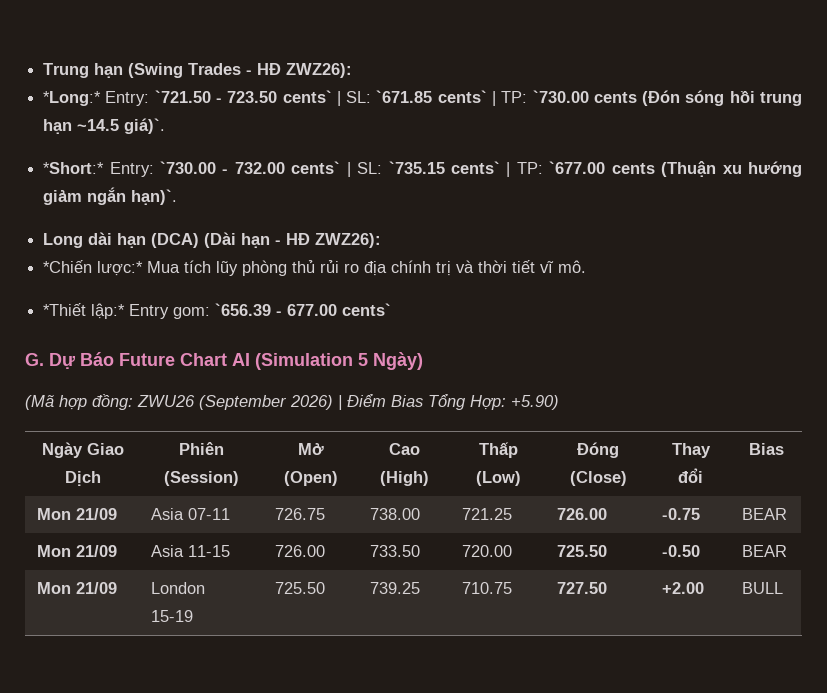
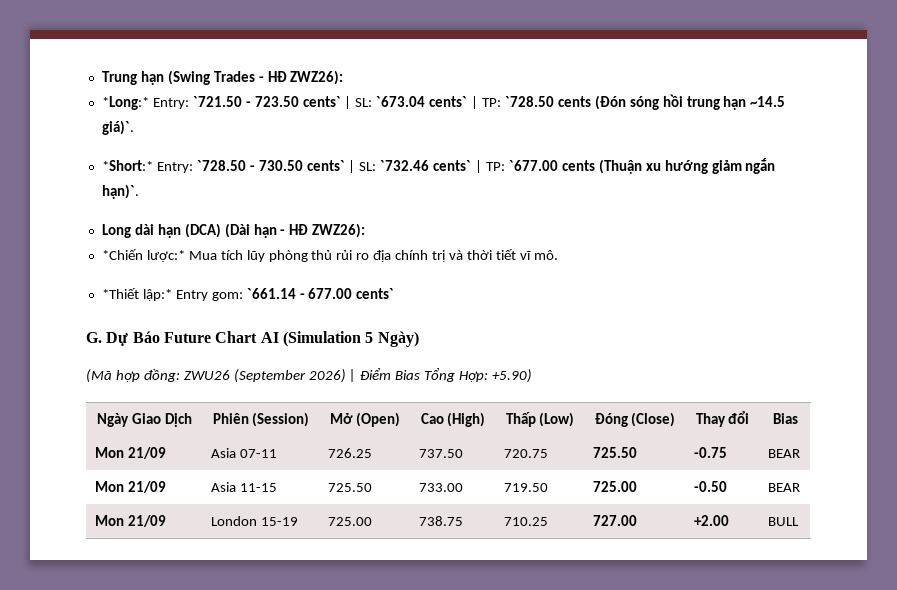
- *Long:* Entry: `721.50 - 723.50 cents` | SL: `671.85 cents` | TP: `730.00 cents (Đón sóng hồi trung hạn ~14.5 giá)`.
+ *Long:* Entry: `721.50 - 723.50 cents` | SL: `673.04 cents` | TP: `728.50 cents (Đón sóng hồi trung hạn ~14.5 giá)`.
- *Short:* Entry: `730.00 - 732.00 cents` | SL: `735.15 cents` | TP: `677.00 cents (Thuận xu hướng giảm ngắn hạn)`.
+ *Short:* Entry: `728.50 - 730.50 cents` | SL: `732.46 cents` | TP: `677.00 cents (Thuận xu hướng giảm ngắn hạn)`.
- *Thiết lập:* Entry gom: `656.39 - 677.00 cents`
+ *Thiết lập:* Entry gom: `661.14 - 677.00 cents`
- Mon 21/09 | Asia 07-11 | 726.75 | 738.00 | 721.25 | 726.00 | -0.75 | BEAR
+ Mon 21/09 | Asia 07-11 | 726.25 | 737.50 | 720.75 | 725.50 | -0.75 | BEAR
- Mon 21/09 | Asia 11-15 | 726.00 | 733.50 | 720.00 | 725.50 | -0.50 | BEAR
+ Mon 21/09 | Asia 11-15 | 725.50 | 733.00 | 719.50 | 725.00 | -0.50 | BEAR
- Mon 21/09 | London 15-19 | 725.50 | 739.25 | 710.75 | 727.50 | +2.00 | BULL
+ Mon 21/09 | London 15-19 | 725.00 | 738.75 | 710.25 | 727.00 | +2.00 | BULL

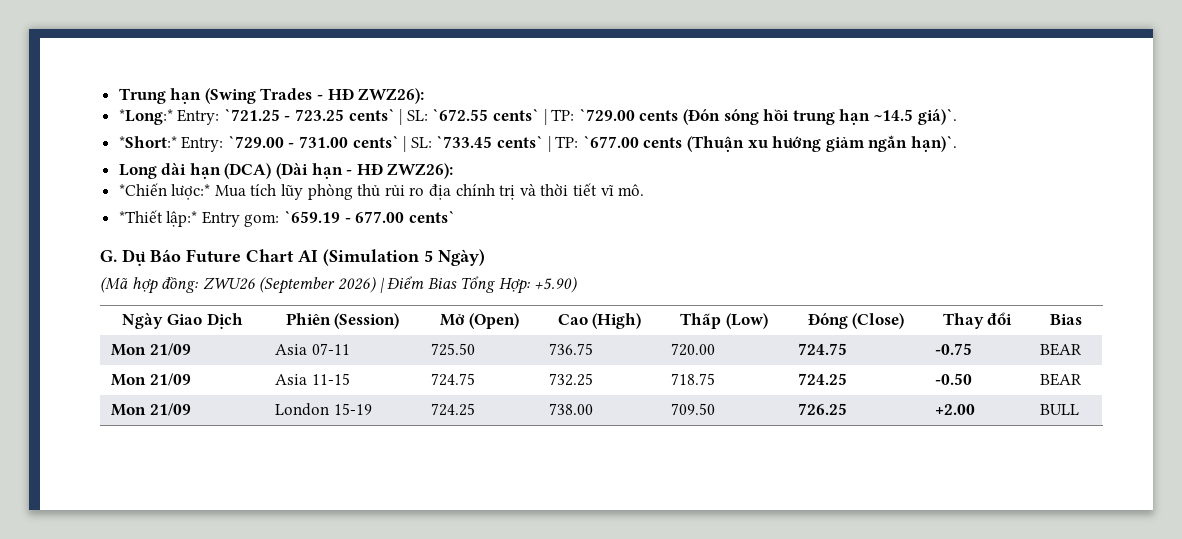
- *Long:* Entry: `721.50 - 723.50 cents` | SL: `673.04 cents` | TP: `728.50 cents (Đón sóng hồi trung hạn ~14.5 giá)`.
+ *Long:* Entry: `721.25 - 723.25 cents` | SL: `672.55 cents` | TP: `729.00 cents (Đón sóng hồi trung hạn ~14.5 giá)`.
- *Short:* Entry: `728.50 - 730.50 cents` | SL: `732.46 cents` | TP: `677.00 cents (Thuận xu hướng giảm ngắn hạn)`.
+ *Short:* Entry: `729.00 - 731.00 cents` | SL: `733.45 cents` | TP: `677.00 cents (Thuận xu hướng giảm ngắn hạn)`.
- *Thiết lập:* Entry gom: `661.14 - 677.00 cents`
+ *Thiết lập:* Entry gom: `659.19 - 677.00 cents`
- Mon 21/09 | Asia 07-11 | 726.25 | 737.50 | 720.75 | 725.50 | -0.75 | BEAR
+ Mon 21/09 | Asia 07-11 | 725.50 | 736.75 | 720.00 | 724.75 | -0.75 | BEAR
- Mon 21/09 | Asia 11-15 | 725.50 | 733.00 | 719.50 | 725.00 | -0.50 | BEAR
+ Mon 21/09 | Asia 11-15 | 724.75 | 732.25 | 718.75 | 724.25 | -0.50 | BEAR
- Mon 21/09 | London 15-19 | 725.00 | 738.75 | 710.25 | 727.00 | +2.00 | BULL
+ Mon 21/09 | London 15-19 | 724.25 | 738.00 | 709.50 | 726.25 | +2.00 | BULL

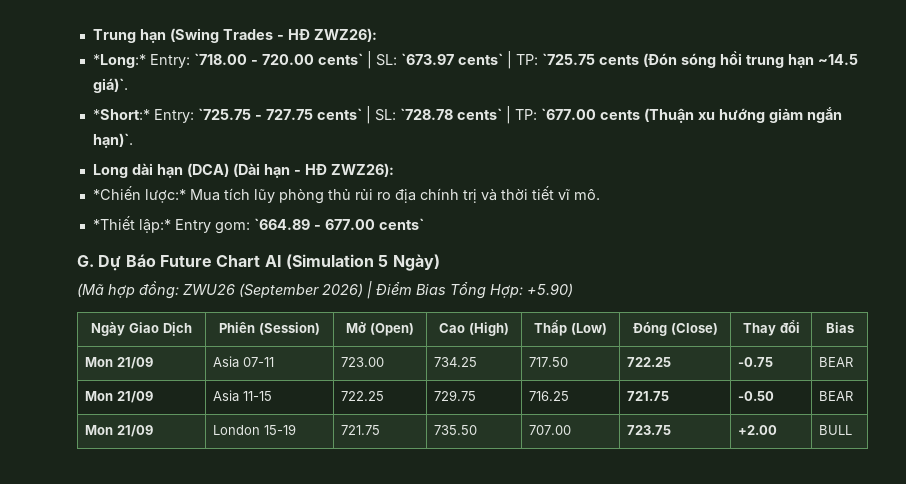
- *Long:* Entry: `721.25 - 723.25 cents` | SL: `672.55 cents` | TP: `729.00 cents (Đón sóng hồi trung hạn ~14.5 giá)`.
+ *Long:* Entry: `718.00 - 720.00 cents` | SL: `673.97 cents` | TP: `725.75 cents (Đón sóng hồi trung hạn ~14.5 giá)`.
- *Short:* Entry: `729.00 - 731.00 cents` | SL: `733.45 cents` | TP: `677.00 cents (Thuận xu hướng giảm ngắn hạn)`.
+ *Short:* Entry: `725.75 - 727.75 cents` | SL: `728.78 cents` | TP: `677.00 cents (Thuận xu hướng giảm ngắn hạn)`.
- *Thiết lập:* Entry gom: `659.19 - 677.00 cents`
+ *Thiết lập:* Entry gom: `664.89 - 677.00 cents`
- Mon 21/09 | Asia 07-11 | 725.50 | 736.75 | 720.00 | 724.75 | -0.75 | BEAR
+ Mon 21/09 | Asia 07-11 | 723.00 | 734.25 | 717.50 | 722.25 | -0.75 | BEAR
- Mon 21/09 | Asia 11-15 | 724.75 | 732.25 | 718.75 | 724.25 | -0.50 | BEAR
+ Mon 21/09 | Asia 11-15 | 722.25 | 729.75 | 716.25 | 721.75 | -0.50 | BEAR
- Mon 21/09 | London 15-19 | 724.25 | 738.00 | 709.50 | 726.25 | +2.00 | BULL
+ Mon 21/09 | London 15-19 | 721.75 | 735.50 | 707.00 | 723.75 | +2.00 | BULL

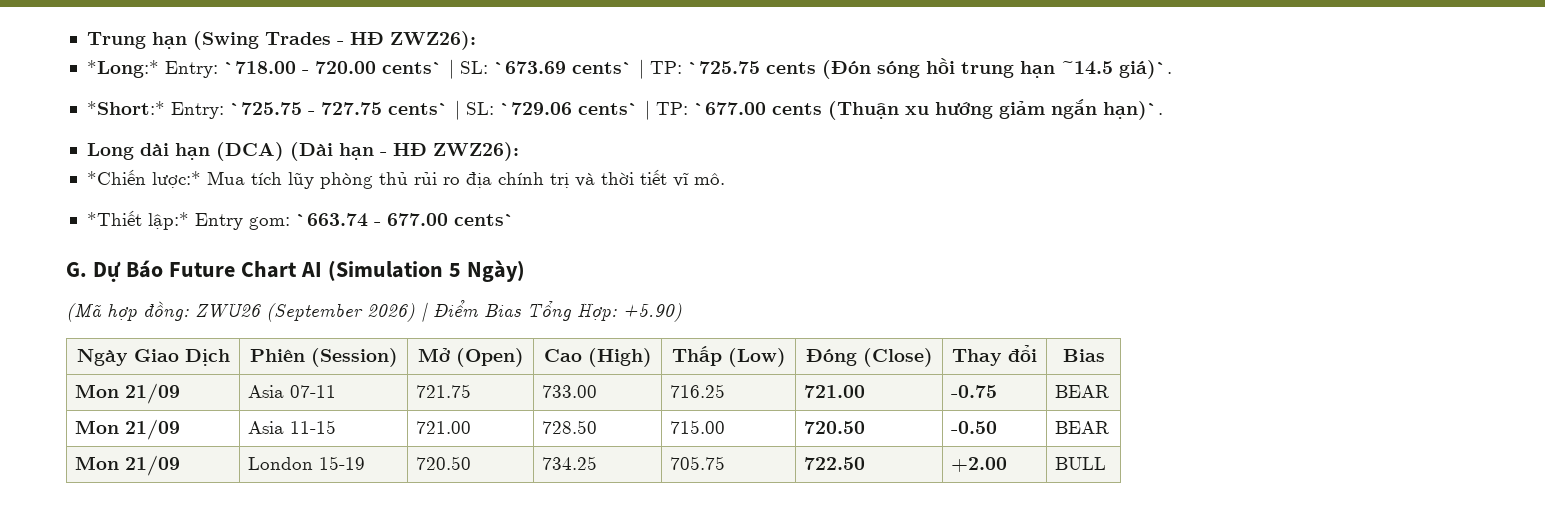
- *Long:* Entry: `718.00 - 720.00 cents` | SL: `673.97 cents` | TP: `725.75 cents (Đón sóng hồi trung hạn ~14.5 giá)`.
+ *Long:* Entry: `718.00 - 720.00 cents` | SL: `673.69 cents` | TP: `725.75 cents (Đón sóng hồi trung hạn ~14.5 giá)`.
- *Short:* Entry: `725.75 - 727.75 cents` | SL: `728.78 cents` | TP: `677.00 cents (Thuận xu hướng giảm ngắn hạn)`.
+ *Short:* Entry: `725.75 - 727.75 cents` | SL: `729.06 cents` | TP: `677.00 cents (Thuận xu hướng giảm ngắn hạn)`.
- *Thiết lập:* Entry gom: `664.89 - 677.00 cents`
+ *Thiết lập:* Entry gom: `663.74 - 677.00 cents`
- Mon 21/09 | Asia 07-11 | 723.00 | 734.25 | 717.50 | 722.25 | -0.75 | BEAR
+ Mon 21/09 | Asia 07-11 | 721.75 | 733.00 | 716.25 | 721.00 | -0.75 | BEAR
- Mon 21/09 | Asia 11-15 | 722.25 | 729.75 | 716.25 | 721.75 | -0.50 | BEAR
+ Mon 21/09 | Asia 11-15 | 721.00 | 728.50 | 715.00 | 720.50 | -0.50 | BEAR
- Mon 21/09 | London 15-19 | 721.75 | 735.50 | 707.00 | 723.75 | +2.00 | BULL
+ Mon 21/09 | London 15-19 | 720.50 | 734.25 | 705.75 | 722.50 | +2.00 | BULL

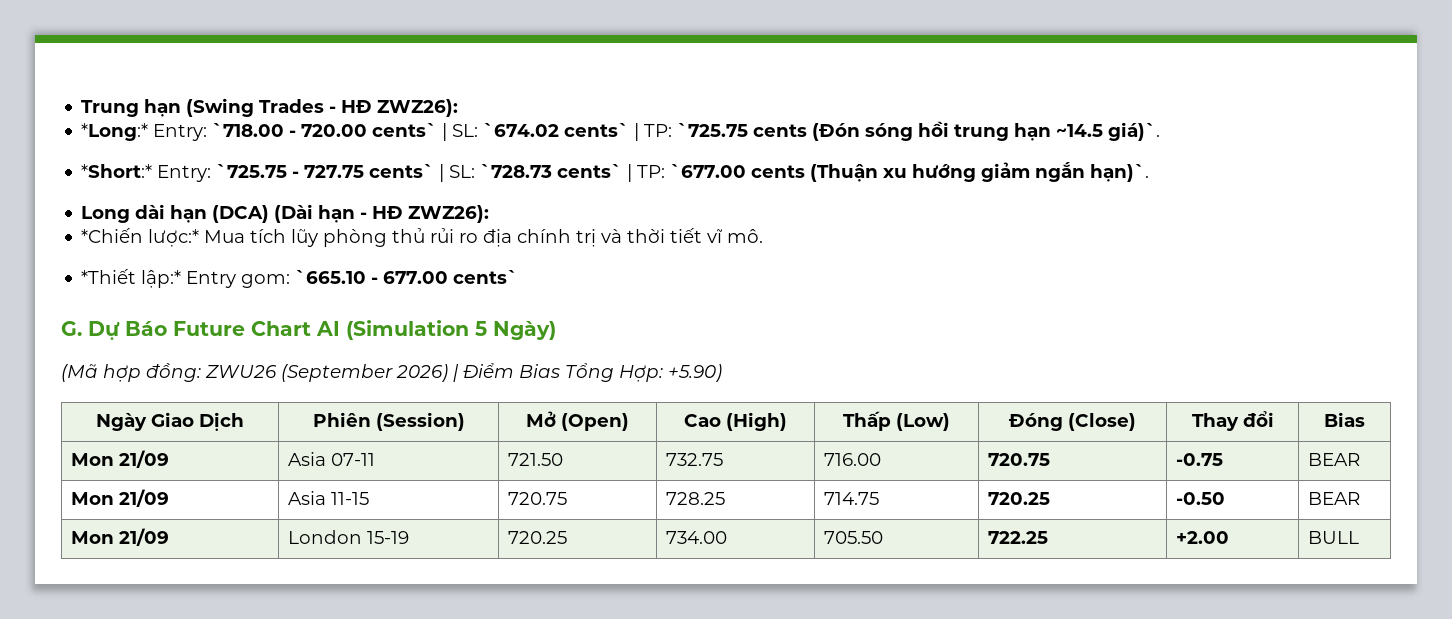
- *Long:* Entry: `718.00 - 720.00 cents` | SL: `673.69 cents` | TP: `725.75 cents (Đón sóng hồi trung hạn ~14.5 giá)`.
+ *Long:* Entry: `718.00 - 720.00 cents` | SL: `674.02 cents` | TP: `725.75 cents (Đón sóng hồi trung hạn ~14.5 giá)`.
- *Short:* Entry: `725.75 - 727.75 cents` | SL: `729.06 cents` | TP: `677.00 cents (Thuận xu hướng giảm ngắn hạn)`.
+ *Short:* Entry: `725.75 - 727.75 cents` | SL: `728.73 cents` | TP: `677.00 cents (Thuận xu hướng giảm ngắn hạn)`.
- *Thiết lập:* Entry gom: `663.74 - 677.00 cents`
+ *Thiết lập:* Entry gom: `665.10 - 677.00 cents`
- Mon 21/09 | Asia 07-11 | 721.75 | 733.00 | 716.25 | 721.00 | -0.75 | BEAR
+ Mon 21/09 | Asia 07-11 | 721.50 | 732.75 | 716.00 | 720.75 | -0.75 | BEAR
- Mon 21/09 | Asia 11-15 | 721.00 | 728.50 | 715.00 | 720.50 | -0.50 | BEAR
+ Mon 21/09 | Asia 11-15 | 720.75 | 728.25 | 714.75 | 720.25 | -0.50 | BEAR
- Mon 21/09 | London 15-19 | 720.50 | 734.25 | 705.75 | 722.50 | +2.00 | BULL
+ Mon 21/09 | London 15-19 | 720.25 | 734.00 | 705.50 | 722.25 | +2.00 | BULL

